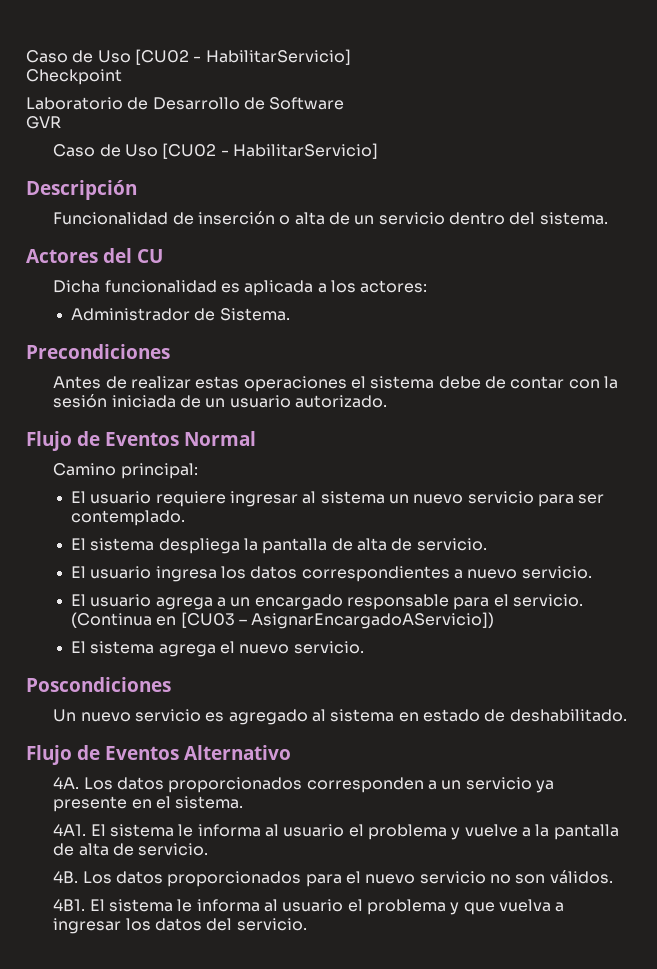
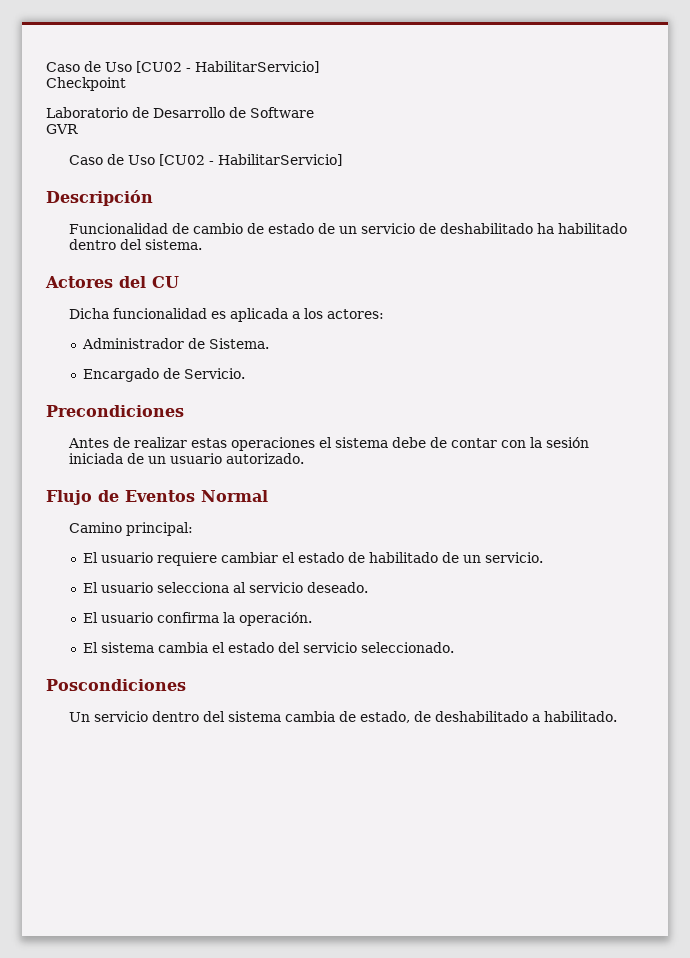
- Funcionalidad de inserción o alta de un servicio dentro del sistema.
+ Funcionalidad de cambio de estado de un servicio de deshabilitado ha habilitado dentro del sistema.
+ Encargado de Servicio.
- El usuario requiere ingresar al sistema un nuevo servicio para ser contemplado.
- El sistema despliega la pantalla de alta de servicio.
- El usuario ingresa los datos correspondientes a nuevo servicio.
- El usuario agrega a un encargado responsable para el servicio. (Continua en [CU03 – AsignarEncargadoAServicio])
- El sistema agrega el nuevo servicio.
+ El usuario requiere cambiar el estado de habilitado de un servicio.
+ El usuario selecciona al servicio deseado.
+ El usuario confirma la operación.
+ El sistema cambia el estado del servicio seleccionado.
  Poscondiciones
- Un nuevo servicio es agregado al sistema en estado de deshabilitado.
- Flujo de Eventos Alternativo
- 4A. Los datos proporcionados corresponden a un servicio ya presente en el sistema.
- 4A1. El sistema le informa al usuario el problema y vuelve a la pantalla de alta de servicio.
- 4B. Los datos proporcionados para el nuevo servicio no son válidos.
- 4B1. El sistema le informa al usuario el problema y que vuelva a ingresar los datos del servicio.
+ Un servicio dentro del sistema cambia de estado, de deshabilitado a habilitado.

